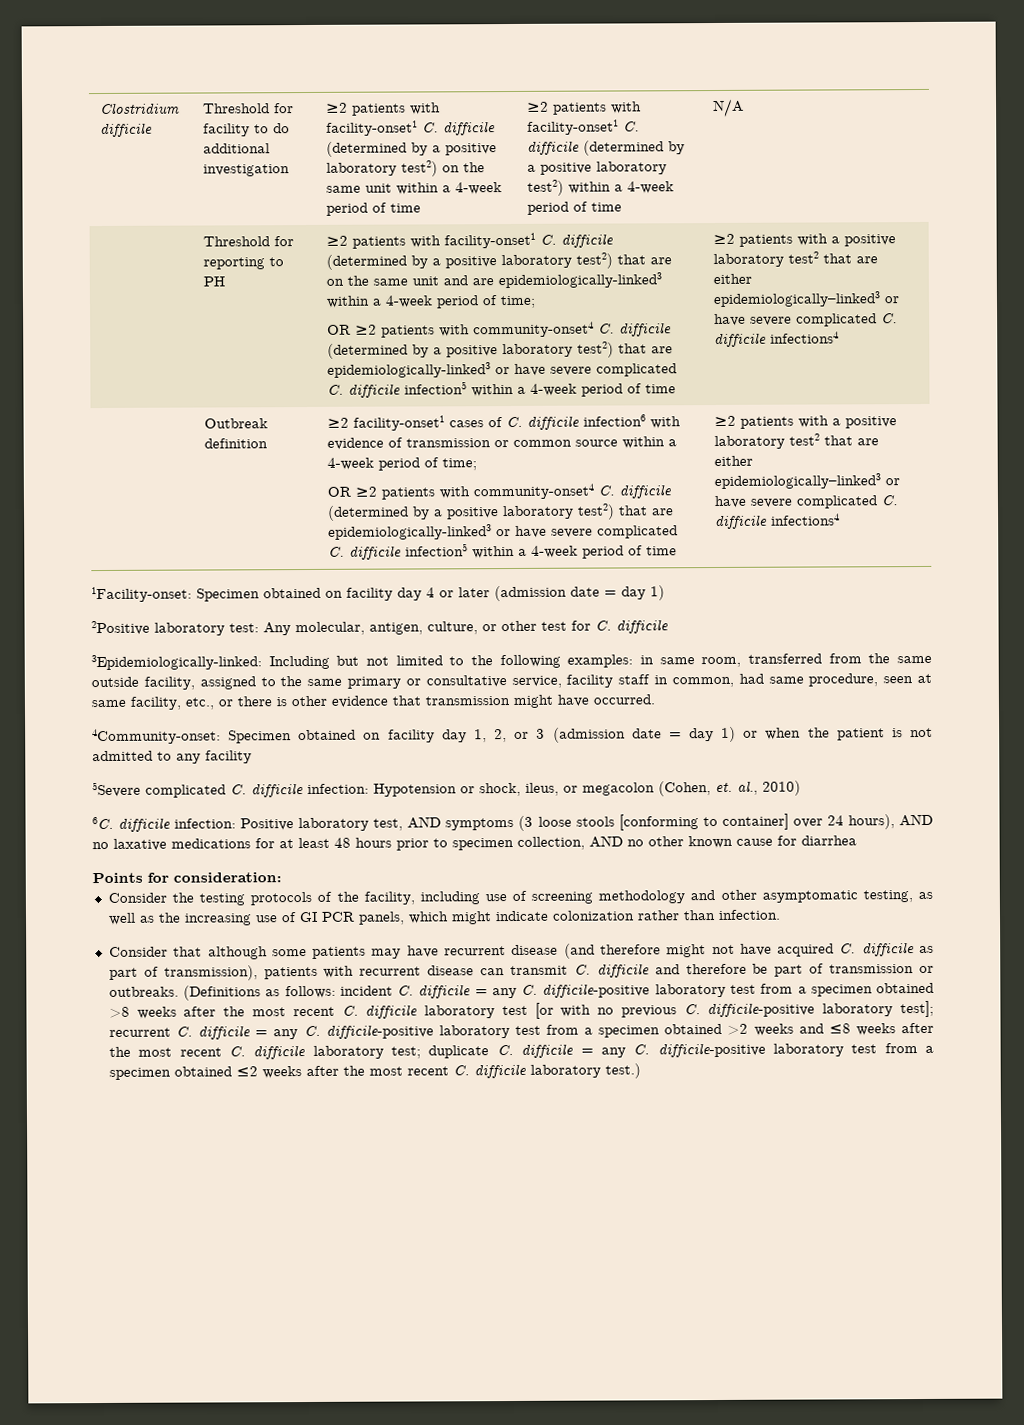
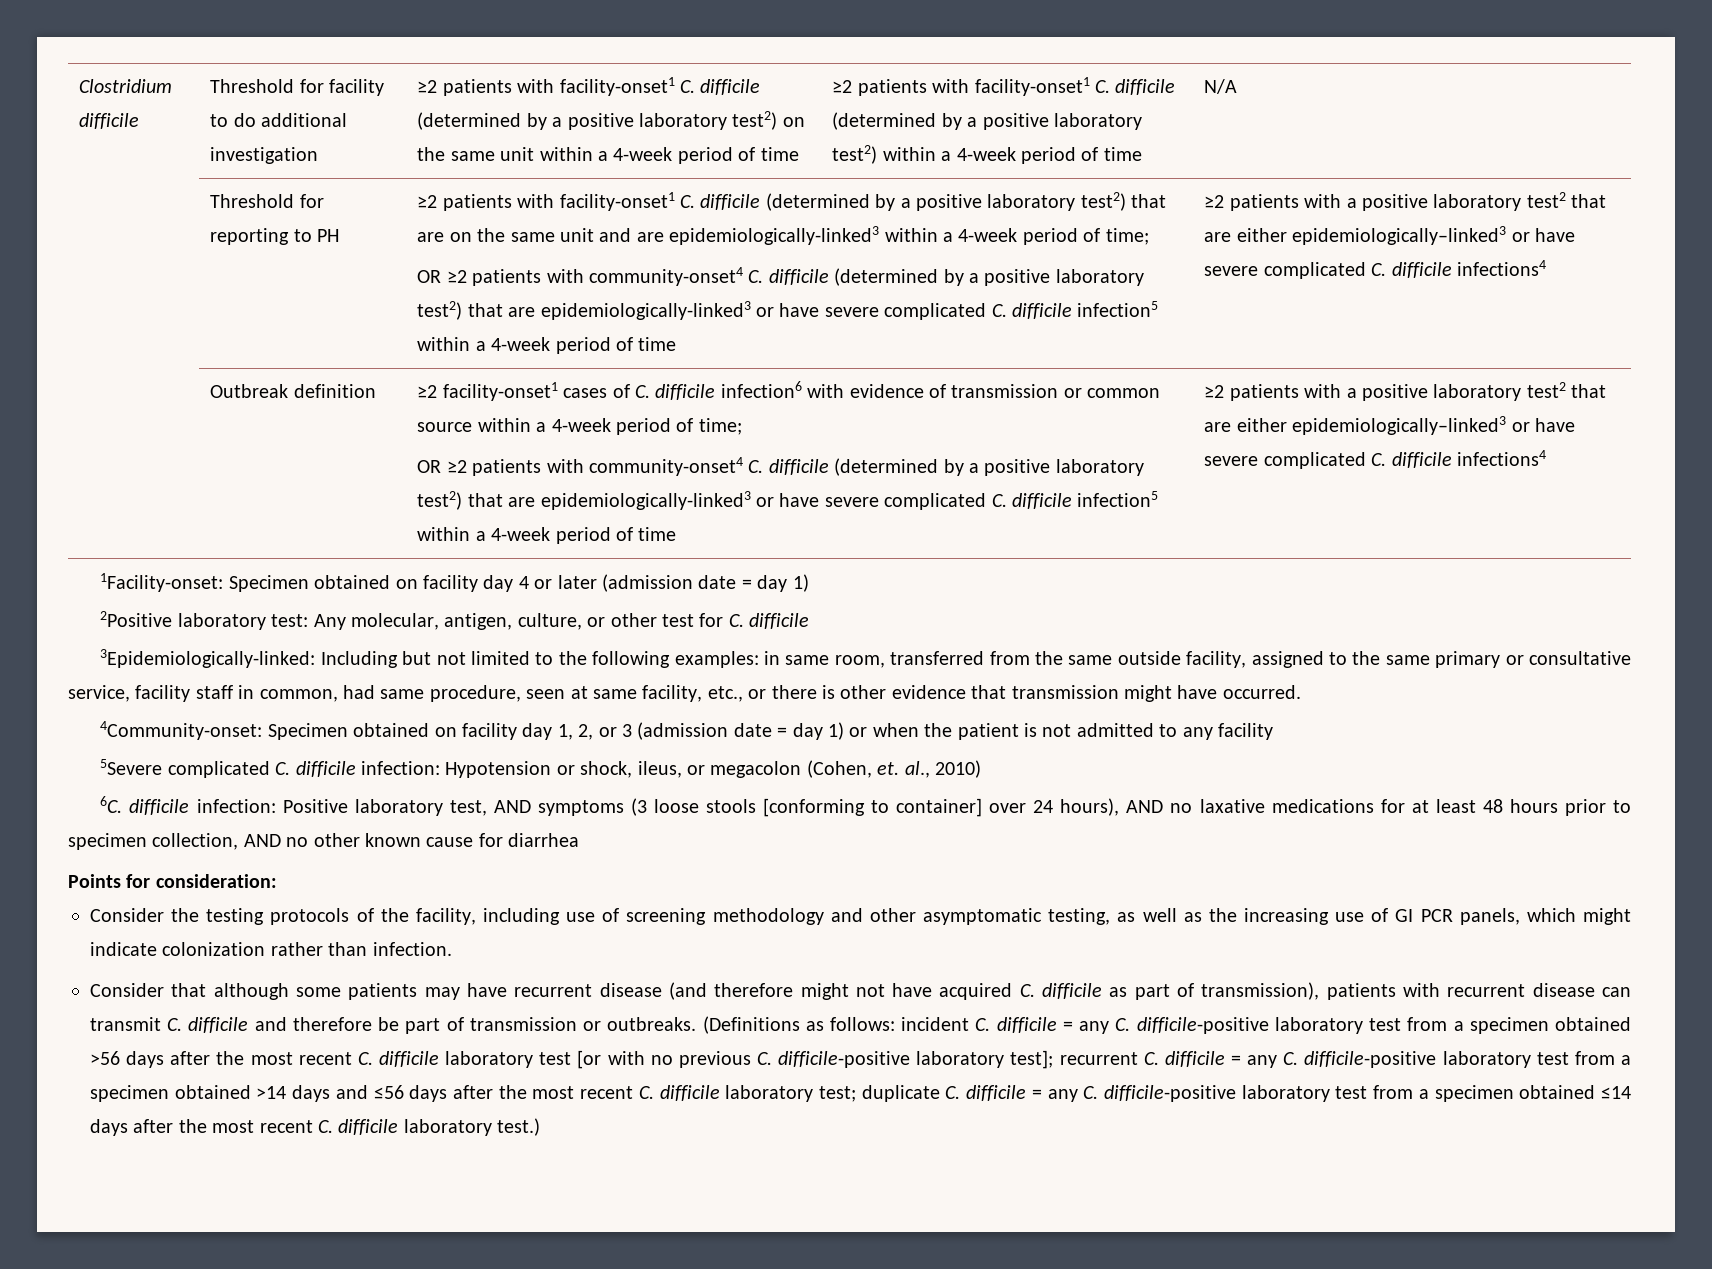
- incident C. difficile = any C. difficile-positive laboratory test from a specimen obtained >8 weeks after the most recent C. difficile laboratory test [or with no previous C. difficile-positive laboratory test];
+ incident C. difficile = any C. difficile-positive laboratory test from a specimen obtained >56 days after the most recent C. difficile laboratory test [or with no previous C. difficile-positive laboratory test];
- recurrent C. difficile = any C. difficile-positive laboratory test from a specimen obtained >2 weeks and ≤8 weeks after the most recent C. difficile laboratory test;
+ recurrent C. difficile = any C. difficile-positive laboratory test from a specimen obtained >14 days and ≤56 days after the most recent C. difficile laboratory test;
- duplicate C. difficile = any C. difficile-positive laboratory test from a specimen obtained ≤2 weeks after the most recent C. difficile laboratory test.)
+ duplicate C. difficile = any C. difficile-positive laboratory test from a specimen obtained ≤14 days after the most recent C. difficile laboratory test.)

